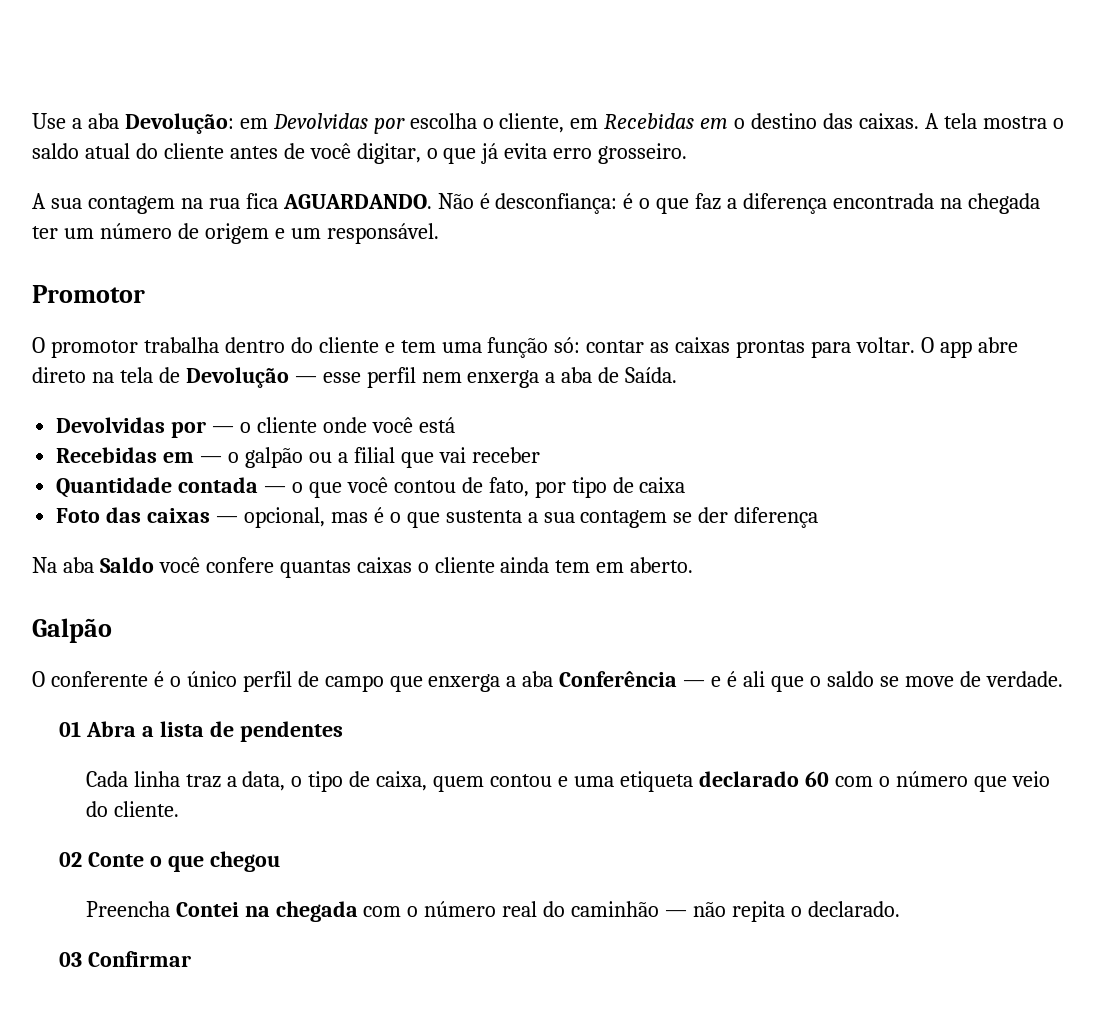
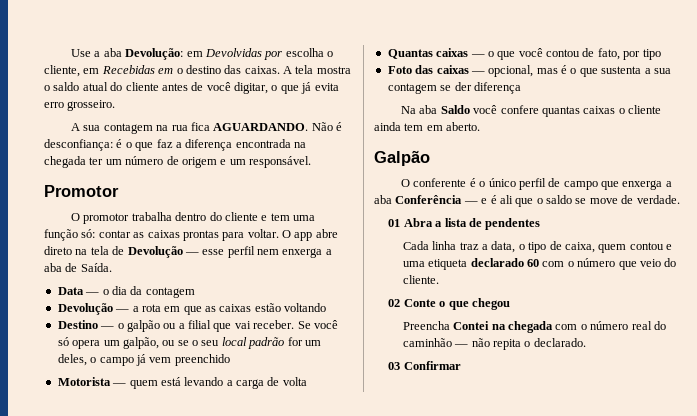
- Devolvidas por — o cliente onde você está
- Recebidas em — o galpão ou a filial que vai receber
- Quantidade contada — o que você contou de fato, por tipo de caixa
+ Data — o dia da contagem
+ Devolução — a rota em que as caixas estão voltando
+ Destino — o galpão ou a filial que vai receber. Se você só opera um galpão, ou se o seu local padrão for um deles, o campo já vem preenchido
+ Motorista — quem está levando a carga de volta
+ Quantas caixas — o que você contou de fato, por tipo

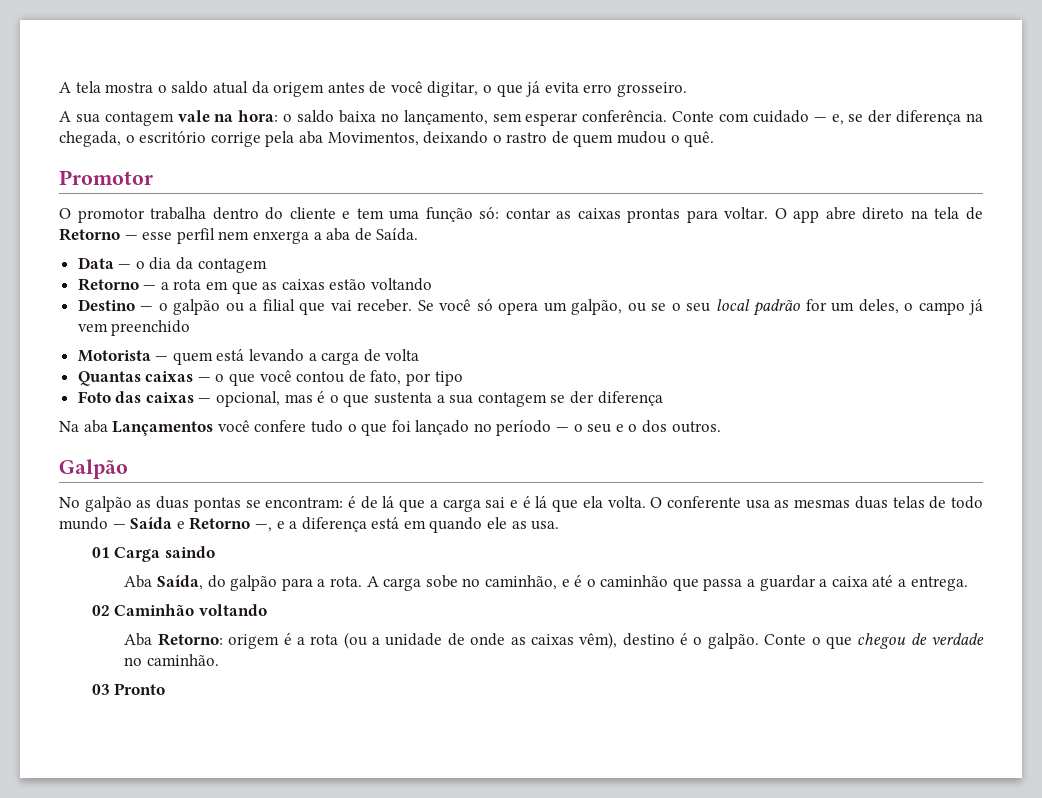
- Use a aba Devolução: em Devolvidas por escolha o cliente, em Recebidas em o destino das caixas. A tela mostra o saldo atual do cliente antes de você digitar, o que já evita erro grosseiro.
+ A tela mostra o saldo atual da origem antes de você digitar, o que já evita erro grosseiro.
- A sua contagem na rua fica AGUARDANDO. Não é desconfiança: é o que faz a diferença encontrada na chegada ter um número de origem e um responsável.
+ A sua contagem vale na hora: o saldo baixa no lançamento, sem esperar conferência. Conte com cuidado — e, se der diferença na chegada, o escritório corrige pela aba Movimentos, deixando o rastro de quem mudou o quê.
- O app abre direto na tela de Devolução — esse perfil nem enxerga a aba de Saída.
+ O app abre direto na tela de Retorno — esse perfil nem enxerga a aba de Saída.
- Devolução — a rota em que as caixas estão voltando
+ Retorno — a rota em que as caixas estão voltando
- Na aba Saldo você confere quantas caixas o cliente ainda tem em aberto.
+ Na aba Lançamentos você confere tudo o que foi lançado no período — o seu e o dos outros.
  Galpão
- O conferente é o único perfil de campo que enxerga a aba Conferência — e é ali que o saldo se move de verdade.
- 01 Abra a lista de pendentes
- Cada linha traz a data, o tipo de caixa, quem contou e uma etiqueta declarado 60 com o número que veio do cliente.
- 02 Conte o que chegou
- Preencha Contei na chegada com o número real do caminhão — não repita o declarado.
+ No galpão as duas pontas se encontram: é de lá que a carga sai e é lá que ela volta. O conferente usa as mesmas duas telas de todo mundo — Saída e Retorno —, e a diferença está em quando ele as usa.
+ 01 Carga saindo
+ Aba Saída, do galpão para a rota. A carga sobe no caminhão, e é o caminhão que passa a guardar a caixa até a entrega.
+ 02 Caminhão voltando
+ Aba Retorno: origem é a rota (ou a unidade de onde as caixas vêm), destino é o galpão. Conte o que chegou de verdade no caminhão.
- 03 Confirmar
+ 03 Pronto

